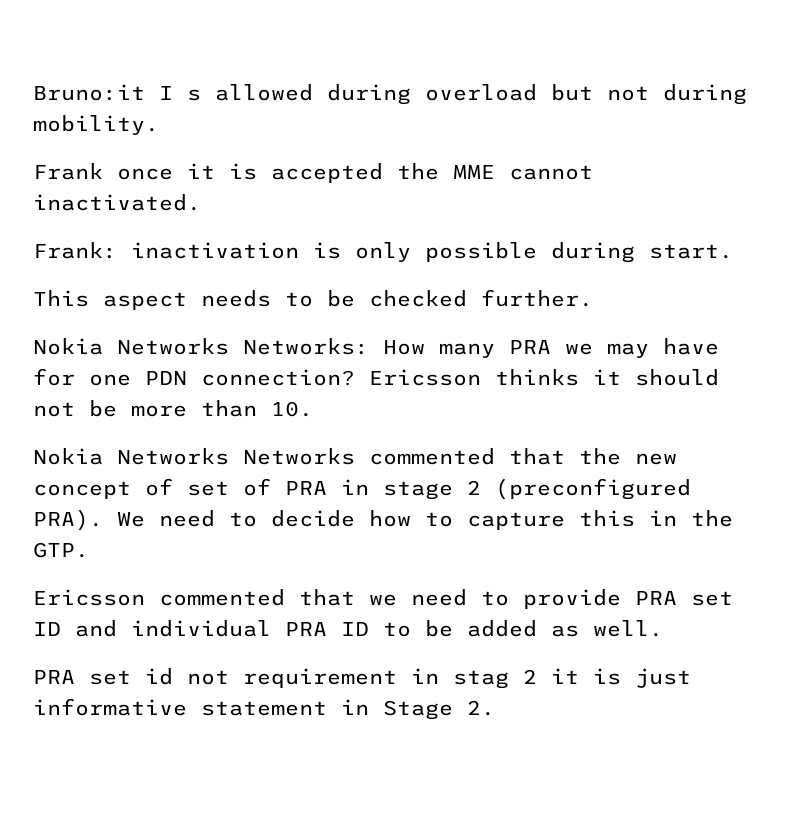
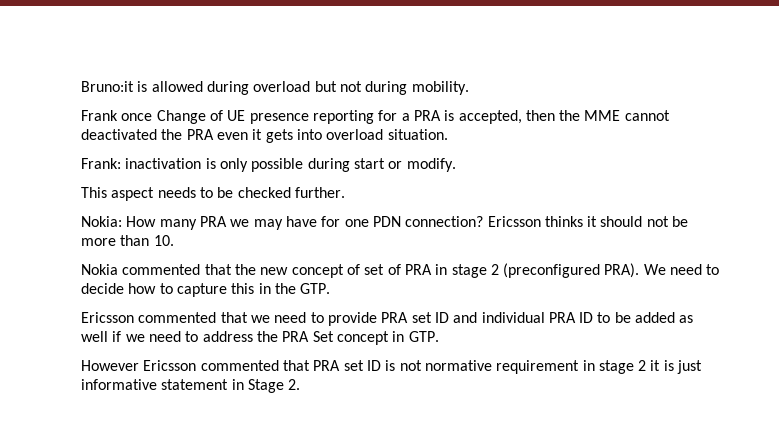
- Bruno:it I s allowed during overload but not during mobility.
+ Bruno:it is allowed during overload but not during mobility.
- Frank once it is accepted the MME cannot inactivated.
+ Frank once Change of UE presence reporting for a PRA is accepted, then the MME cannot deactivated the PRA even it gets into overload situation.
- Frank: inactivation is only possible during start.
+ Frank: inactivation is only possible during start or modify.
- Nokia Networks Networks: How many PRA we may have for one PDN connection?
+ Nokia: How many PRA we may have for one PDN connection?
- Nokia Networks Networks commented that the new concept of set of PRA in stage 2 (preconfigured PRA).
+ Nokia commented that the new concept of set of PRA in stage 2 (preconfigured PRA).
- Ericsson commented that we need to provide PRA set ID and individual PRA ID to be added as well.
- PRA set id not requirement in stag 2 it is just informative statement in Stage 2.
+ Ericsson commented that we need to provide PRA set ID and individual PRA ID to be added as well if we need to address the PRA Set concept in GTP.
+ However Ericsson commented that PRA set ID is not normative requirement in stage 2 it is just informative statement in Stage 2.

